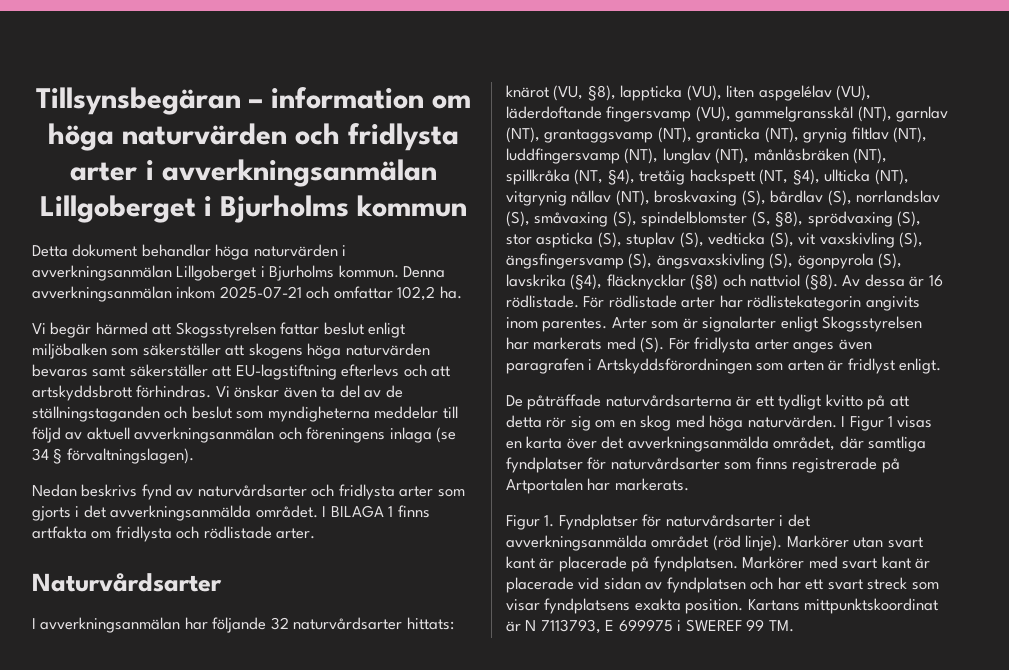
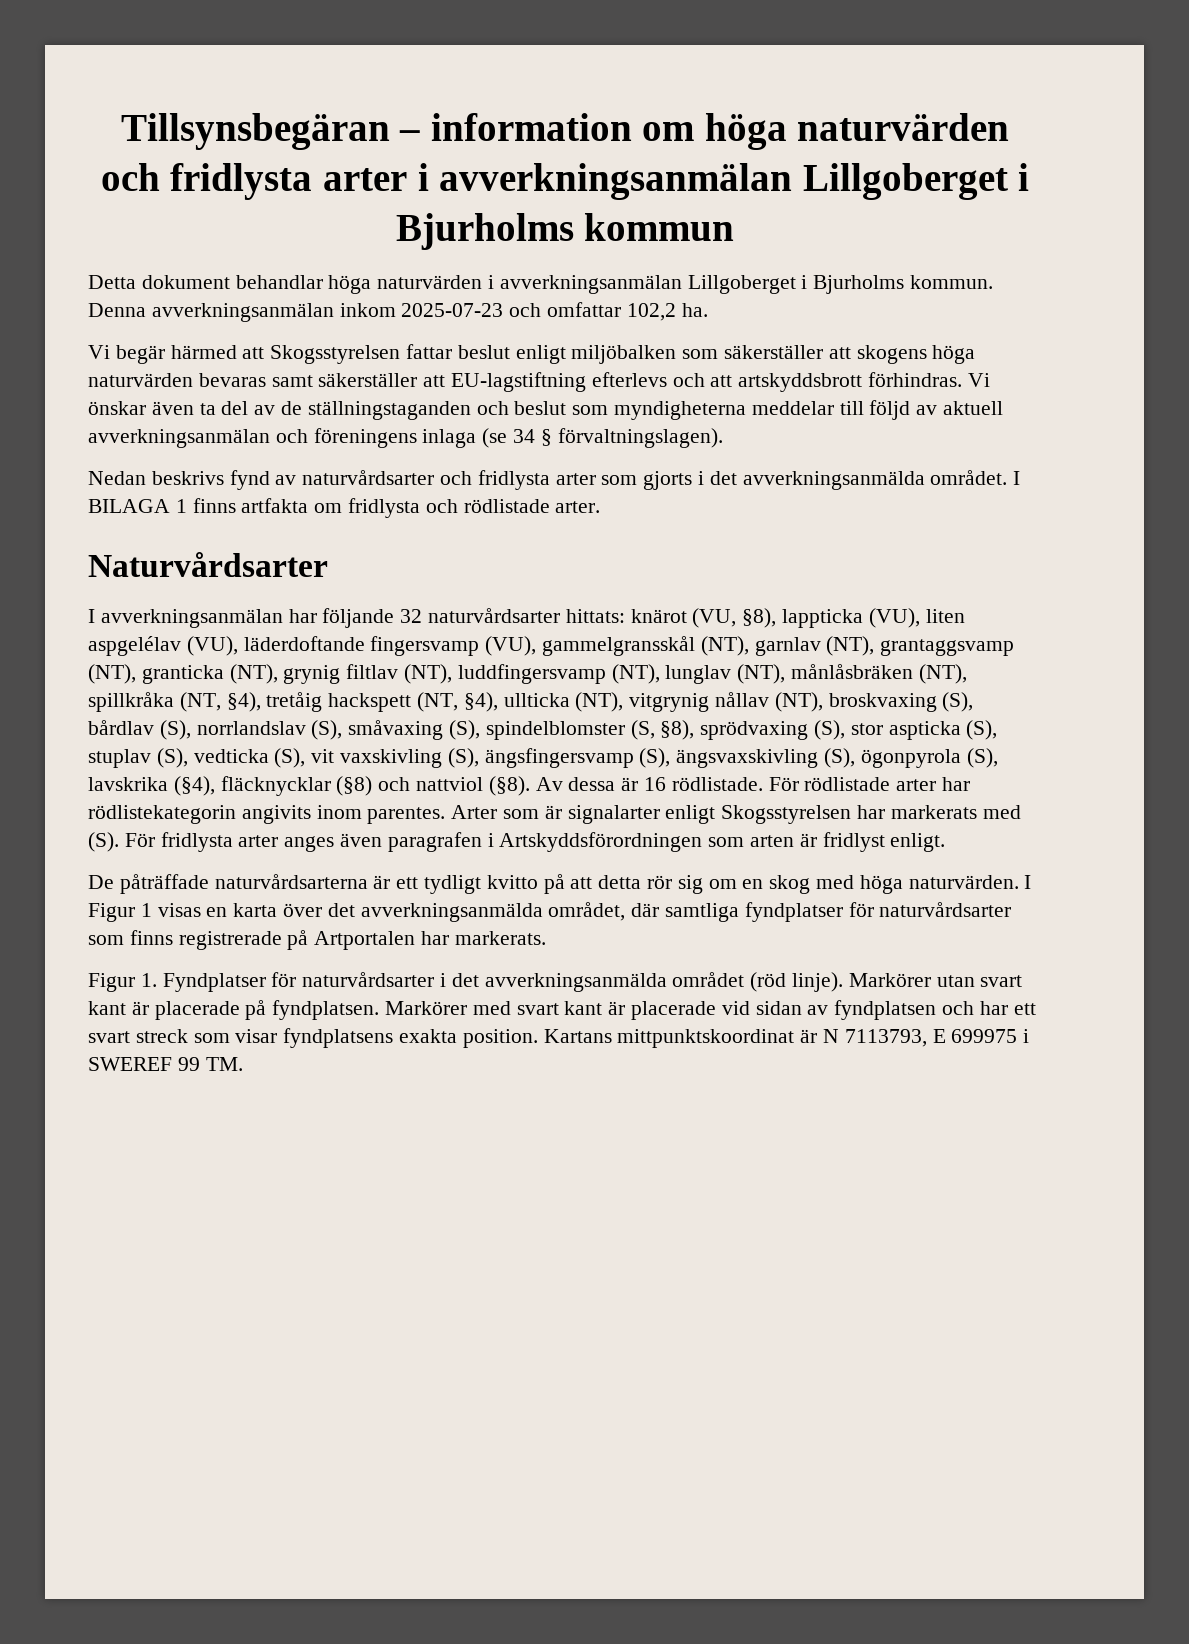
- Denna avverkningsanmälan inkom 2025-07-21 och omfattar 102,2 ha.
+ Denna avverkningsanmälan inkom 2025-07-23 och omfattar 102,2 ha.

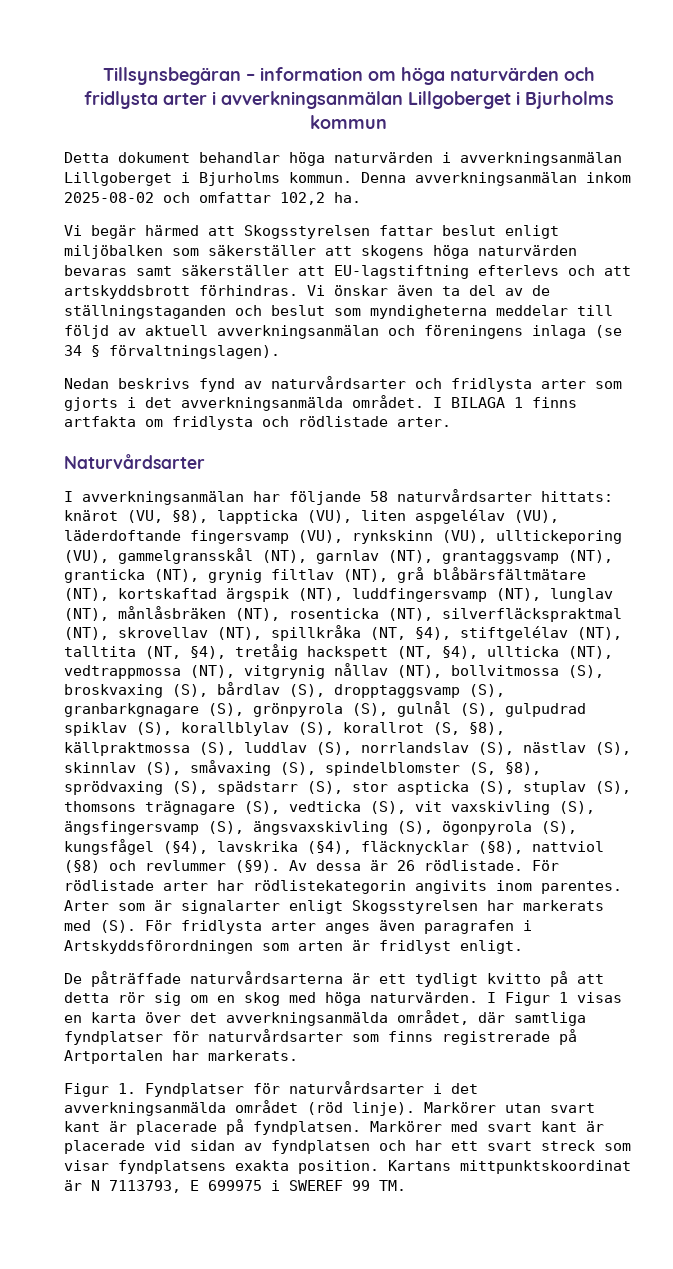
- Denna avverkningsanmälan inkom 2025-07-23 och omfattar 102,2 ha.
+ Denna avverkningsanmälan inkom 2025-08-02 och omfattar 102,2 ha.
- I avverkningsanmälan har följande 32 naturvårdsarter hittats:
+ I avverkningsanmälan har följande 58 naturvårdsarter hittats:
- knärot (VU, §8), lappticka (VU), liten aspgelélav (VU), läderdoftande fingersvamp (VU), gammelgransskål (NT), garnlav (NT), grantaggsvamp (NT), granticka (NT), grynig filtlav (NT), luddfingersvamp (NT), lunglav (NT), månlåsbräken (NT), spillkråka (NT, §4), tretåig hackspett (NT, §4), ullticka (NT), vitgrynig nållav (NT), broskvaxing (S), bårdlav (S), norrlandslav (S), småvaxing (S), spindelblomster (S, §8), sprödvaxing (S), stor aspticka (S), stuplav (S), vedticka (S), vit vaxskivling (S), ängsfingersvamp (S), ängsvaxskivling (S), ögonpyrola (S), lavskrika (§4), fläcknycklar (§8) och nattviol (§8).
+ knärot (VU, §8), lappticka (VU), liten aspgelélav (VU), läderdoftande fingersvamp (VU), rynkskinn (VU), ulltickeporing (VU), gammelgransskål (NT), garnlav (NT), grantaggsvamp (NT), granticka (NT), grynig filtlav (NT), grå blåbärsfältmätare (NT), kortskaftad ärgspik (NT), luddfingersvamp (NT), lunglav (NT), månlåsbräken (NT), rosenticka (NT), silverfläckspraktmal (NT), skrovellav (NT), spillkråka (NT, §4), stiftgelélav (NT), talltita (NT, §4), tretåig hackspett (NT, §4), ullticka (NT), vedtrappmossa (NT), vitgrynig nållav (NT), bollvitmossa (S), broskvaxing (S), bårdlav (S), dropptaggsvamp (S), granbarkgnagare (S), grönpyrola (S), gulnål (S), gulpudrad spiklav (S), korallblylav (S), korallrot (S, §8), källpraktmossa (S), luddlav (S), norrlandslav (S), nästlav (S), skinnlav (S), småvaxing (S), spindelblomster (S, §8), sprödvaxing (S), spädstarr (S), stor aspticka (S), stuplav (S), thomsons trägnagare (S), vedticka (S), vit vaxskivling (S), ängsfingersvamp (S), ängsvaxskivling (S), ögonpyrola (S), kungsfågel (§4), lavskrika (§4), fläcknycklar (§8), nattviol (§8) och revlummer (§9).
- Av dessa är 16 rödlistade.
+ Av dessa är 26 rödlistade.

